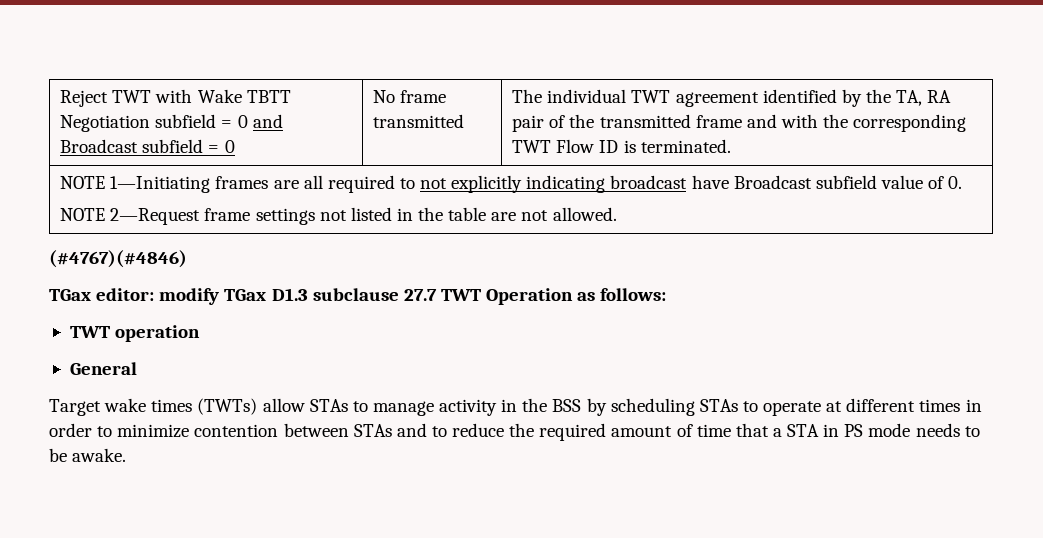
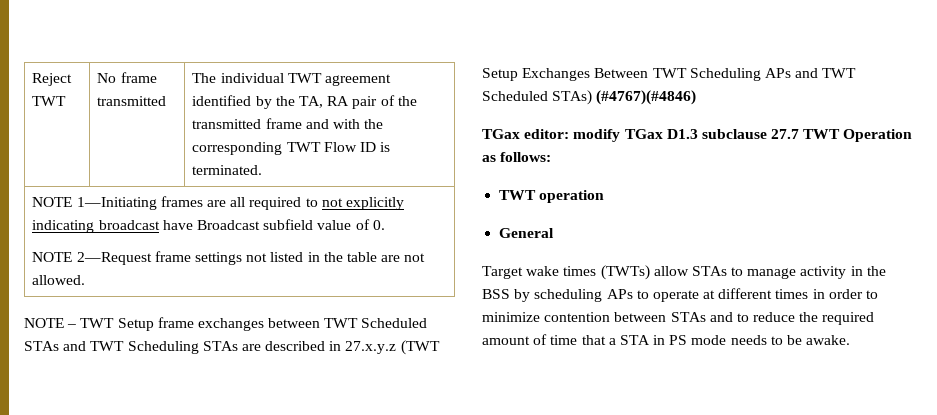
- Reject TWT with Wake TBTT Negotiation subfield = 0 and Broadcast subfield = 0 | No frame transmitted | The individual TWT agreement identified by the TA, RA pair of the transmitted frame and with the corresponding TWT Flow ID is terminated.
+ Reject TWT | No frame transmitted | The individual TWT agreement identified by the TA, RA pair of the transmitted frame and with the corresponding TWT Flow ID is terminated.
- (#4767)(#4846)
+ NOTE – TWT Setup frame exchanges between TWT Scheduled STAs and TWT Scheduling STAs are described in 27.x.y.z (TWT Setup Exchanges Between TWT Scheduling APs and TWT Scheduled STAs) (#4767)(#4846)
- Target wake times (TWTs) allow STAs to manage activity in the BSS by scheduling STAs to operate at different times in order to minimize contention between STAs and to reduce the required amount of time that a STA in PS mode needs to be awake.
+ Target wake times (TWTs) allow STAs to manage activity in the BSS by scheduling APs to operate at different times in order to minimize contention between STAs and to reduce the required amount of time that a STA in PS mode needs to be awake.

